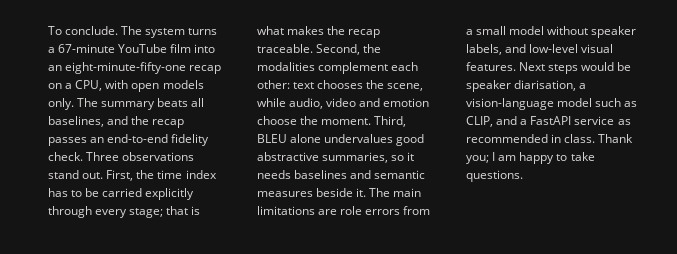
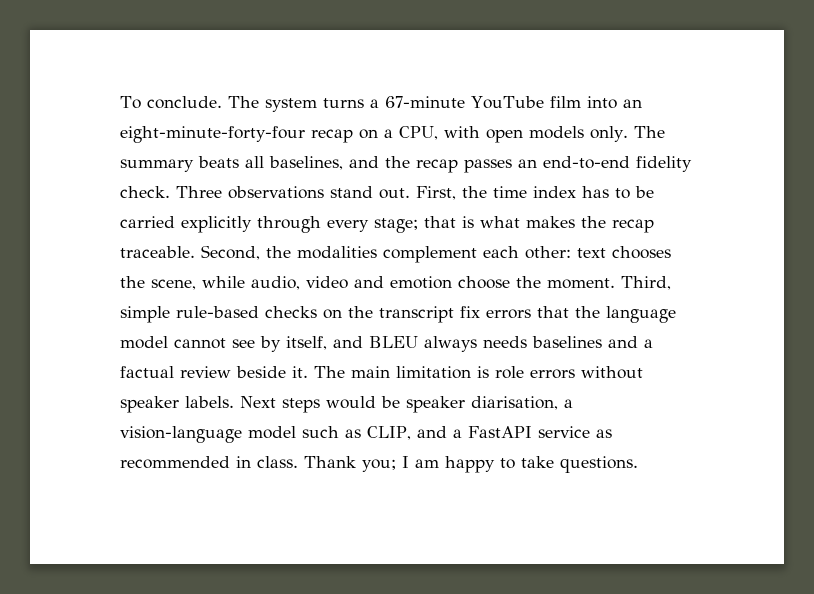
- The system turns a 67-minute YouTube film into an eight-minute-fifty-one recap on a CPU, with open models only.
+ The system turns a 67-minute YouTube film into an eight-minute-forty-four recap on a CPU, with open models only.
- Third, BLEU alone undervalues good abstractive summaries, so it needs baselines and semantic measures beside it. The main limitations are role errors from a small model without speaker labels, and low-level visual features.
+ Third, simple rule-based checks on the transcript fix errors that the language model cannot see by itself, and BLEU always needs baselines and a factual review beside it. The main limitation is role errors without speaker labels.

